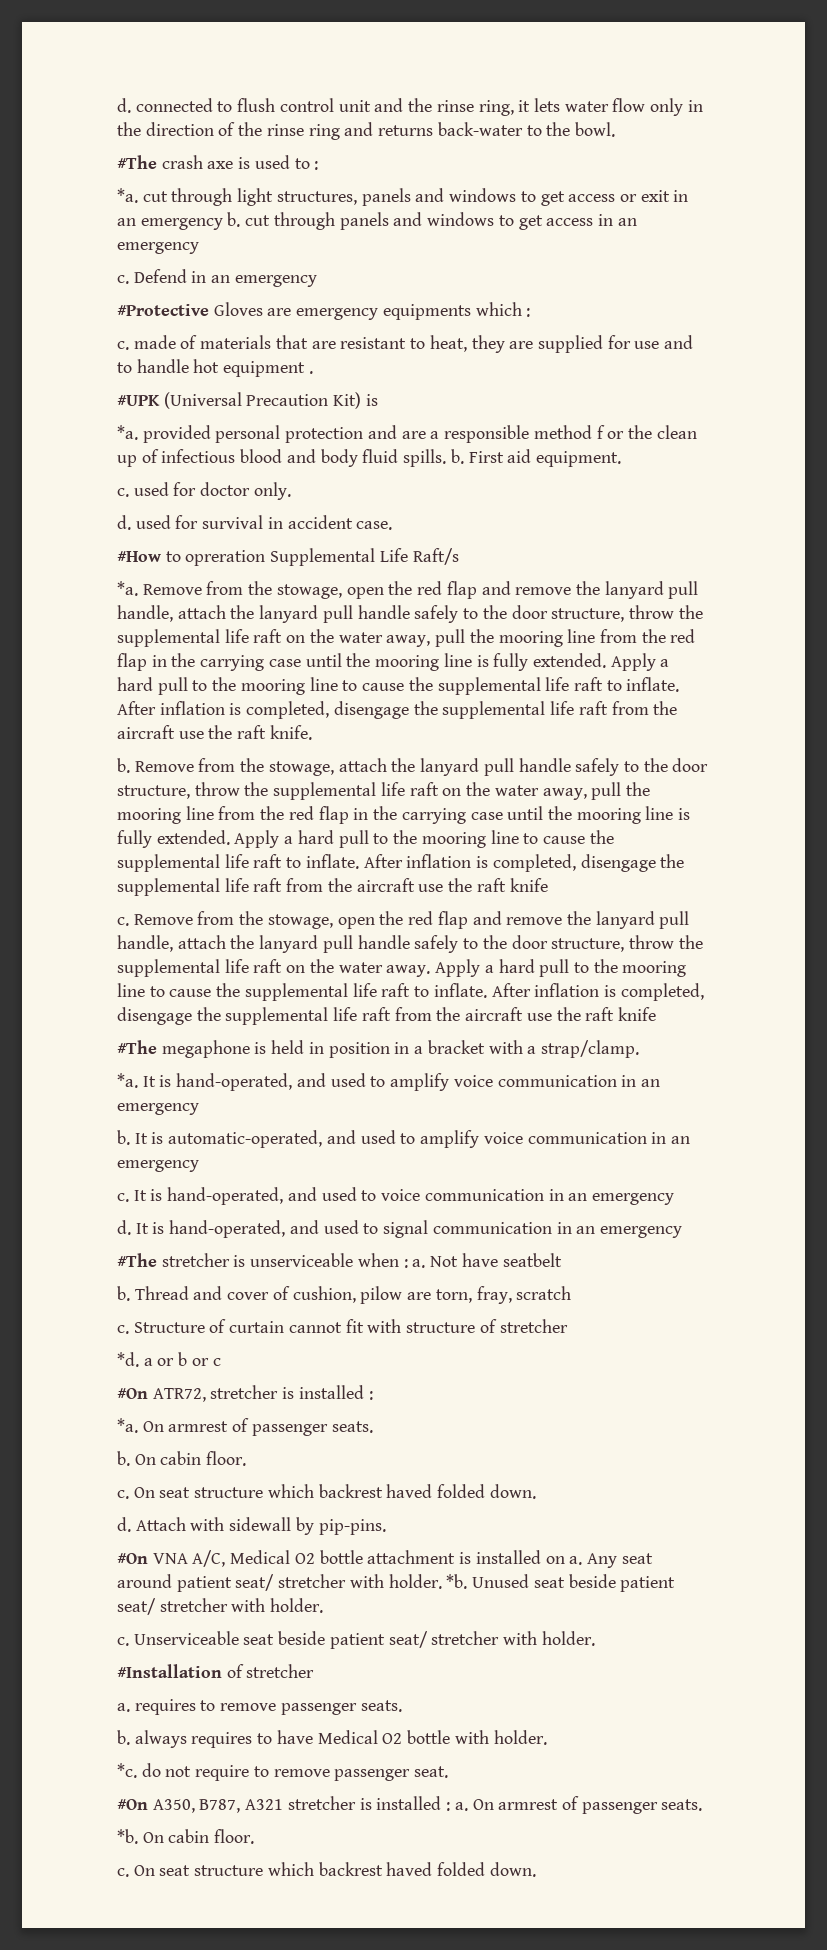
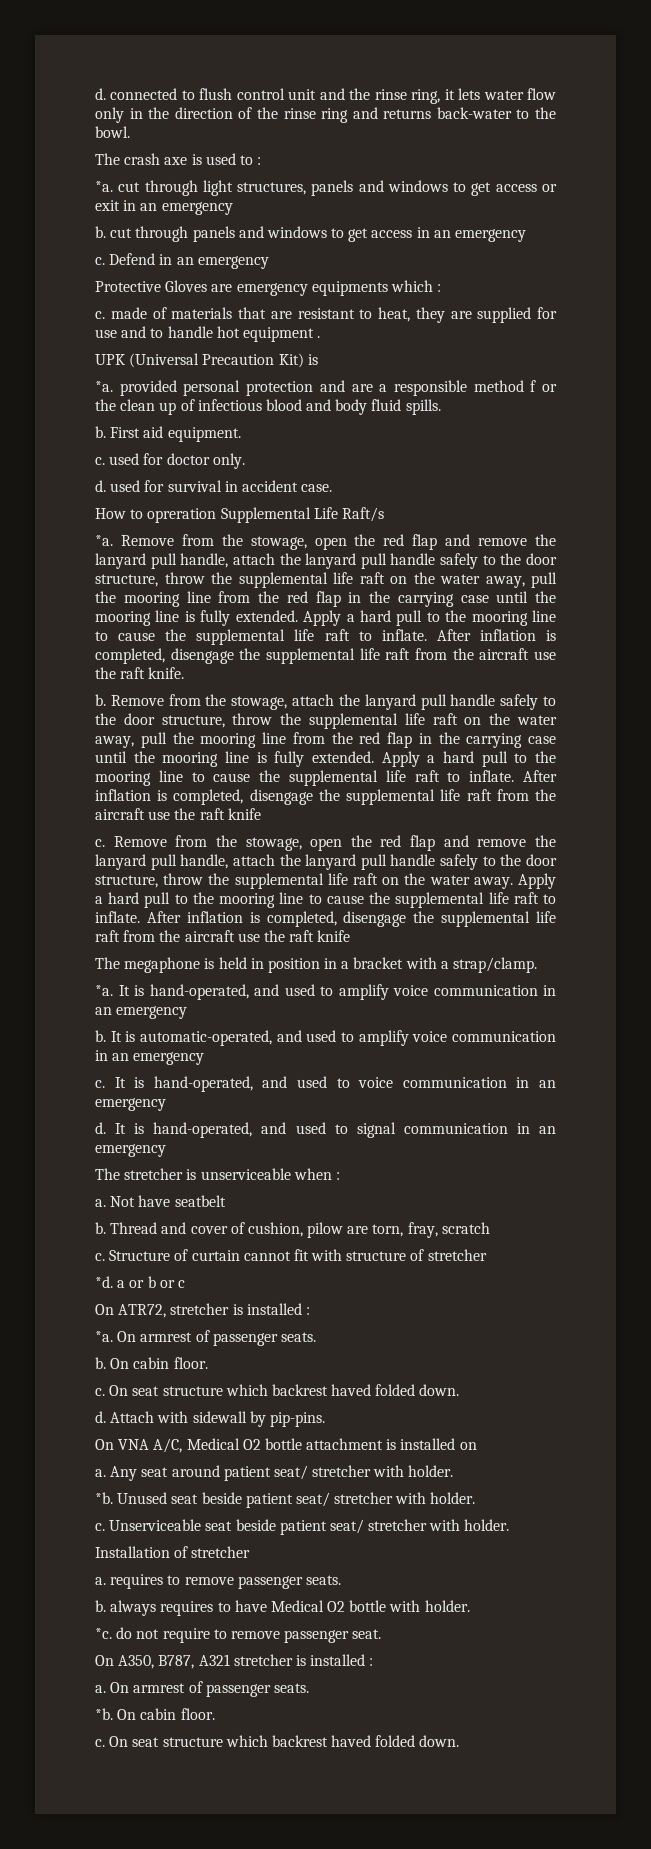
- #The crash axe is used to :
+ The crash axe is used to :
- *a. cut through light structures, panels and windows to get access or exit in an emergency b. cut through panels and windows to get access in an emergency
+ *a. cut through light structures, panels and windows to get access or exit in an emergency
+ b. cut through panels and windows to get access in an emergency
- #Protective Gloves are emergency equipments which :
+ Protective Gloves are emergency equipments which :
- #UPK (Universal Precaution Kit) is
+ UPK (Universal Precaution Kit) is
- *a. provided personal protection and are a responsible method f or the clean up of infectious blood and body fluid spills. b.
+ *a. provided personal protection and are a responsible method f or the clean up of infectious blood and body fluid spills.
+ b.
- #How to opreration Supplemental Life Raft/s
+ How to opreration Supplemental Life Raft/s
- #The megaphone is held in position in a bracket with a strap/clamp.
+ The megaphone is held in position in a bracket with a strap/clamp.
- #The stretcher is unserviceable when : a.
+ The stretcher is unserviceable when :
+ a.
- #On ATR72, stretcher is installed :
+ On ATR72, stretcher is installed :
- #On VNA A/C, Medical O2 bottle attachment is installed on a.
+ On VNA A/C, Medical O2 bottle attachment is installed on
+ a.
- Any seat around patient seat/ stretcher with holder. *b.
+ Any seat around patient seat/ stretcher with holder.
+ *b.
- #Installation of stretcher
+ Installation of stretcher
- #On A350, B787, A321 stretcher is installed : a.
+ On A350, B787, A321 stretcher is installed :
+ a.

